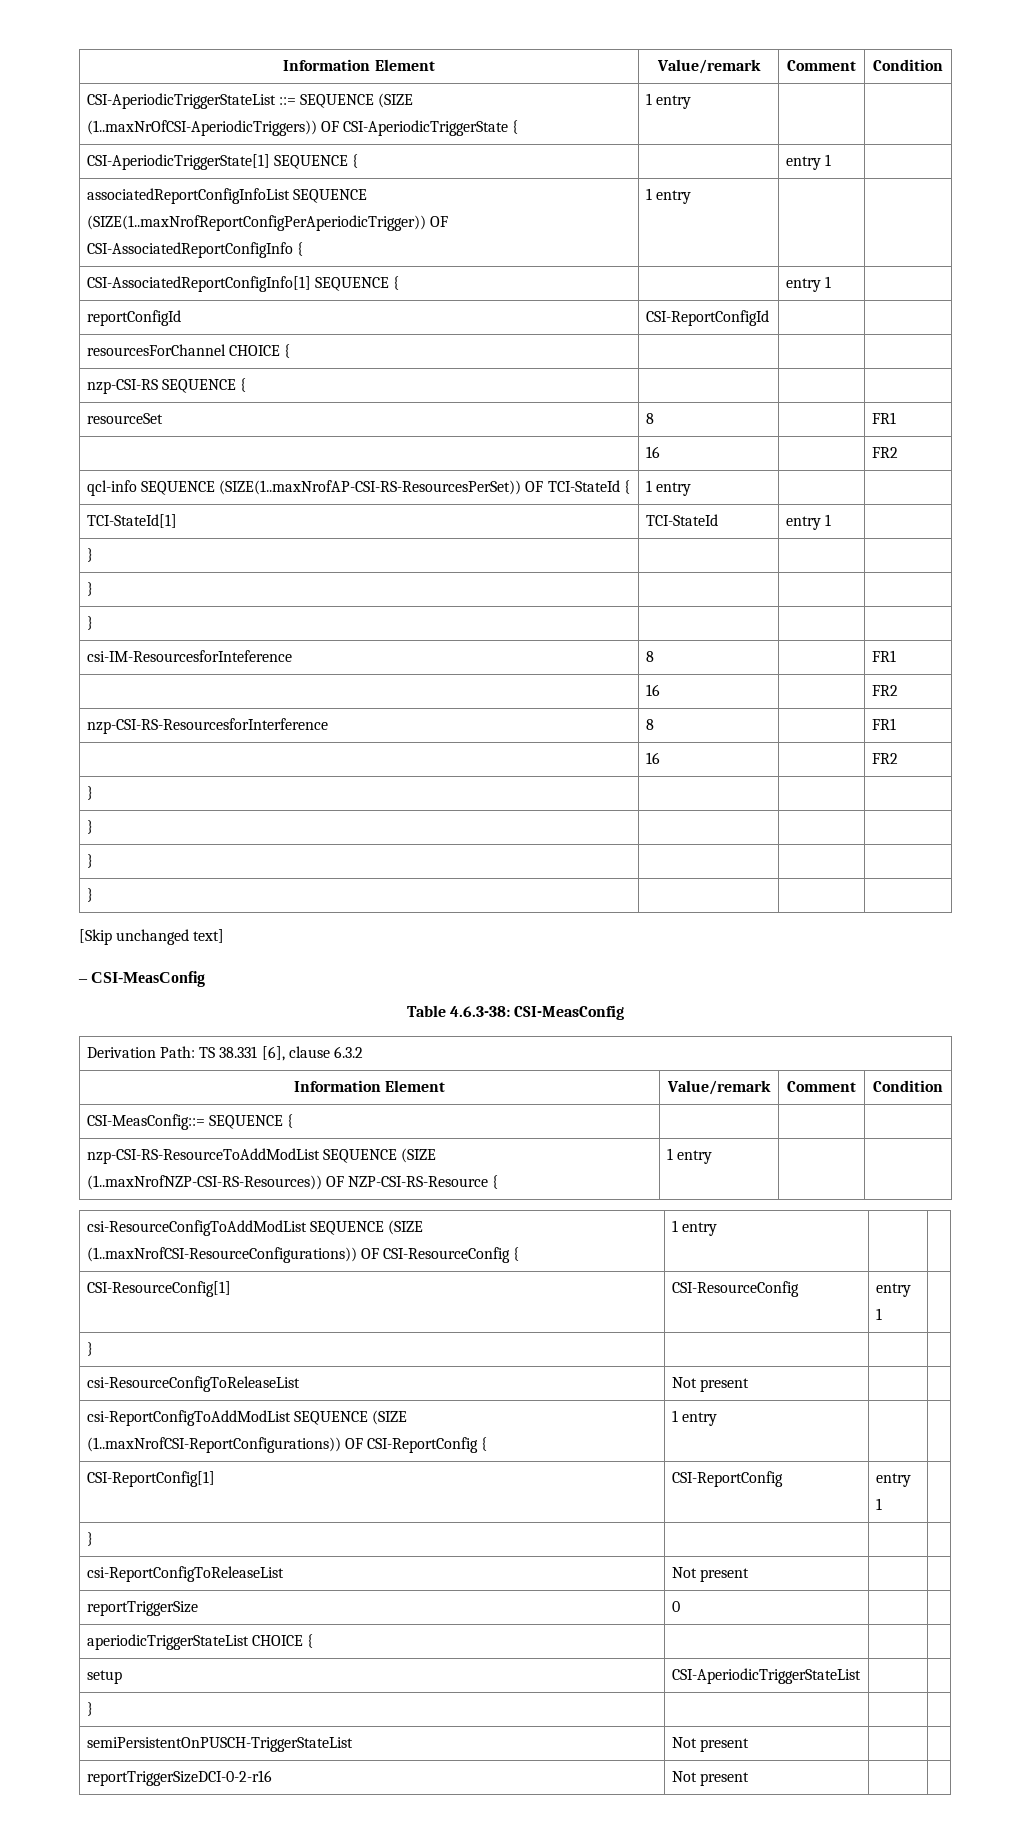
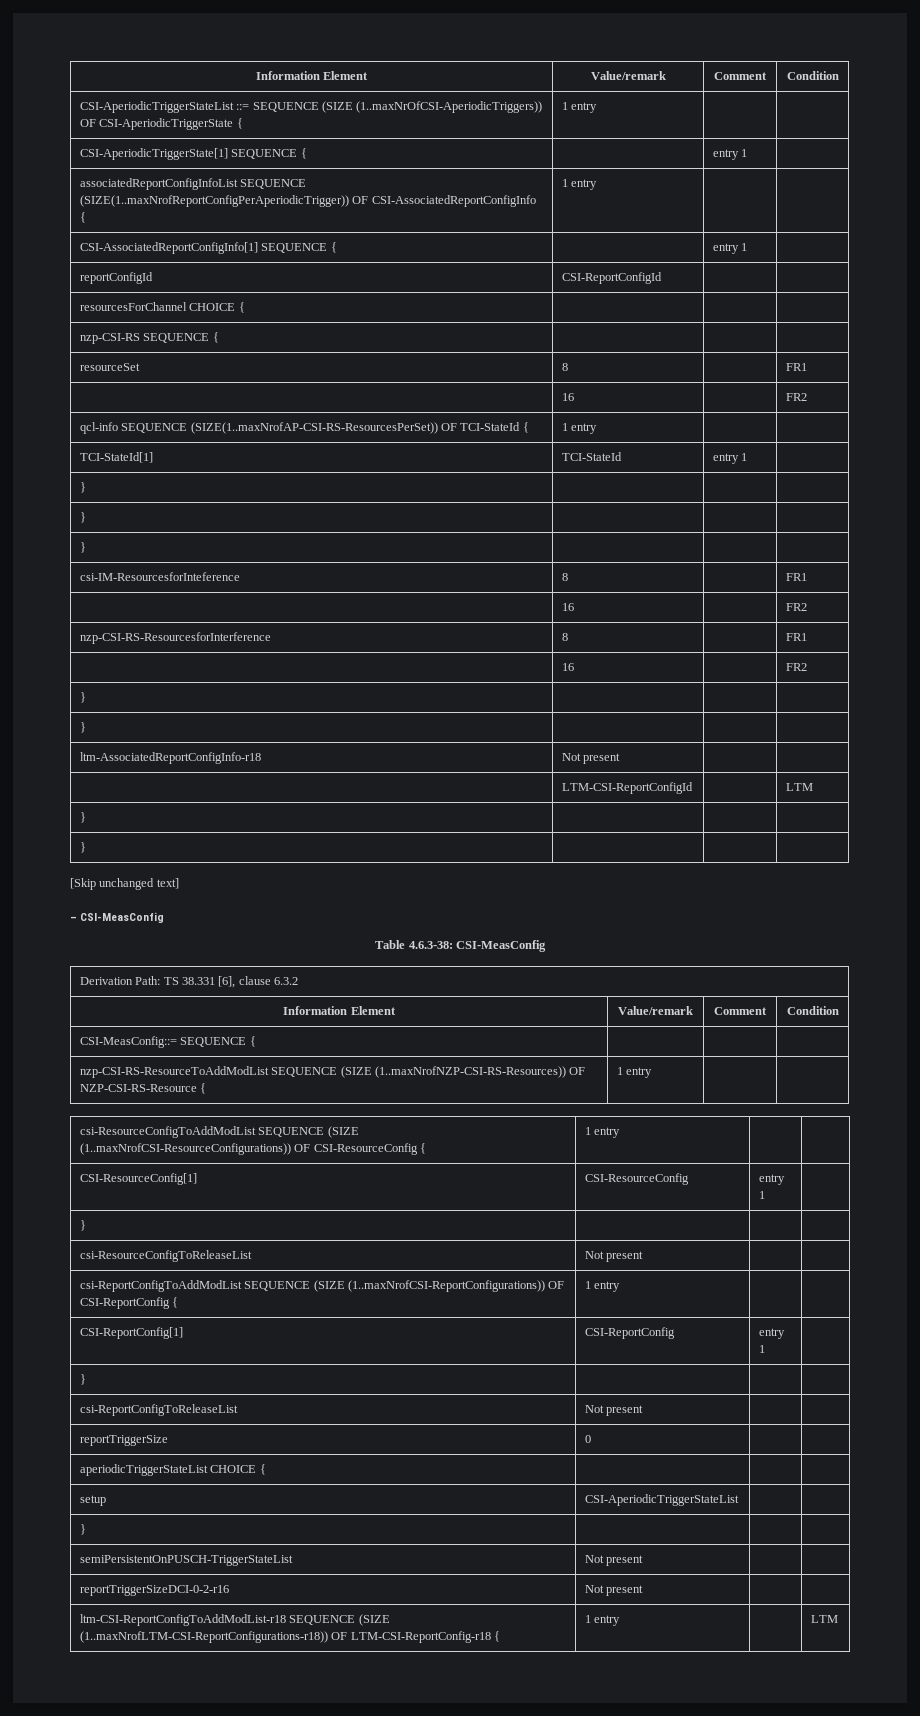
+ ltm-AssociatedReportConfigInfo-r18 | Not present | |
+ | LTM-CSI-ReportConfigId | | LTM
+ ltm-CSI-ReportConfigToAddModList-r18 SEQUENCE (SIZE (1..maxNrofLTM-CSI-ReportConfigurations-r18)) OF LTM-CSI-ReportConfig-r18 { | 1 entry | | LTM

